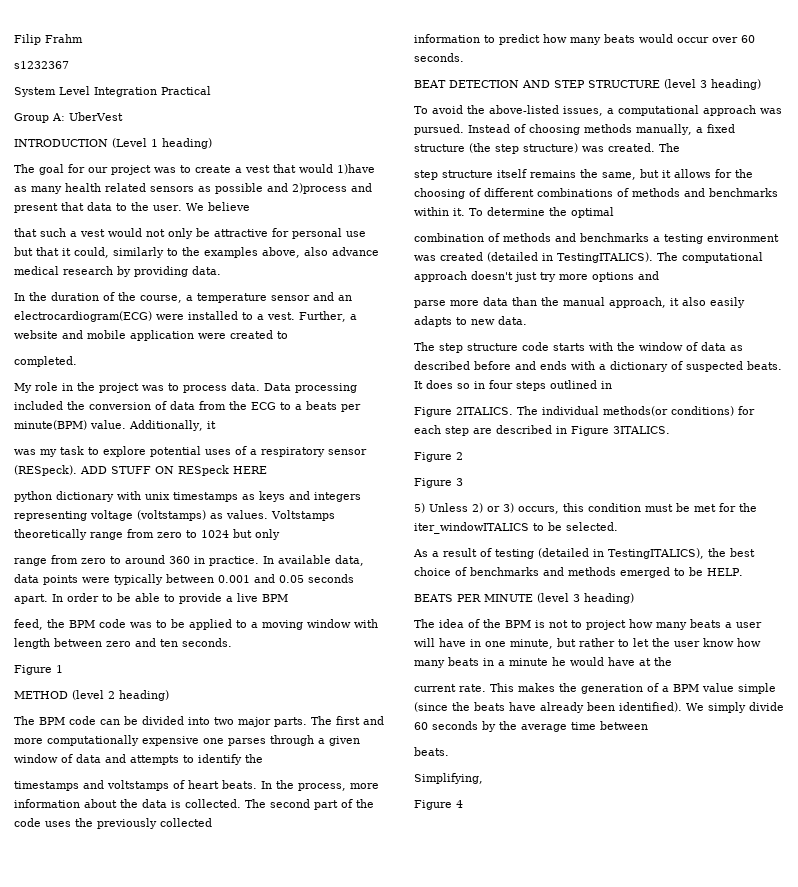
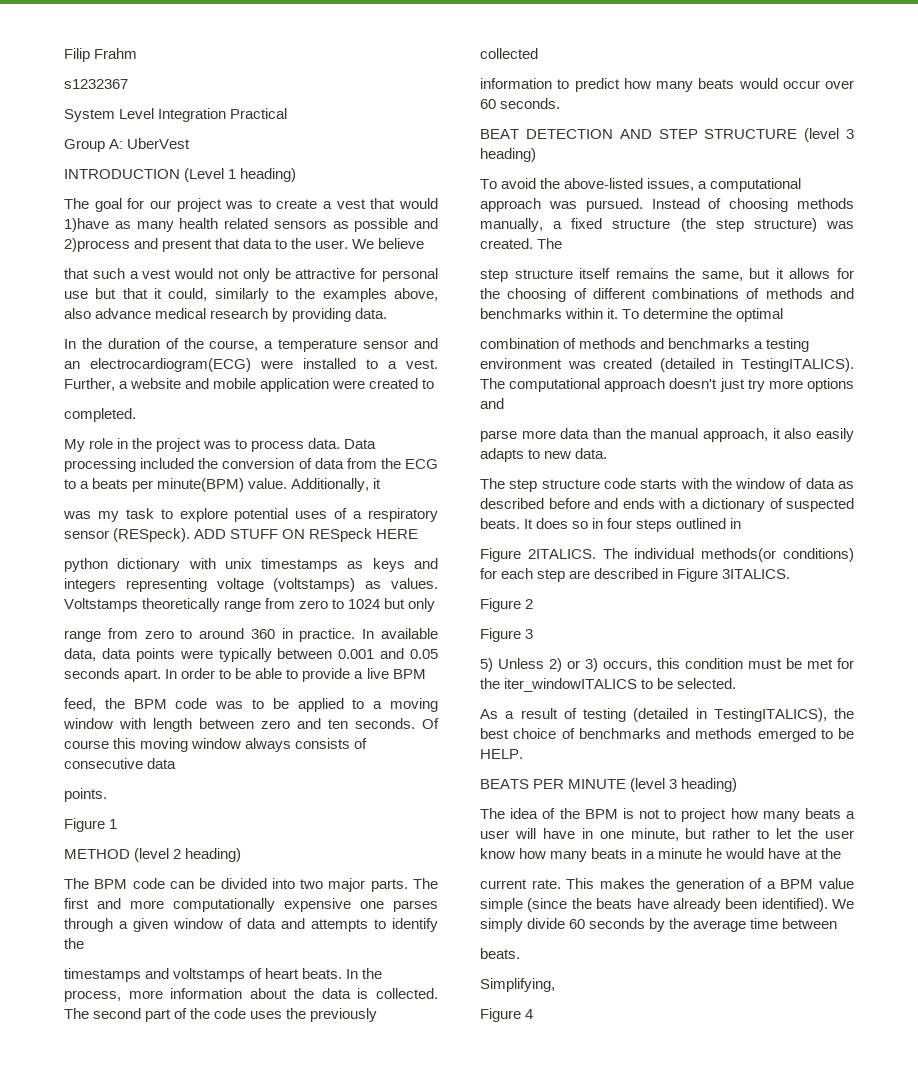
+ Of course this moving window always consists of consecutive data
+ points.

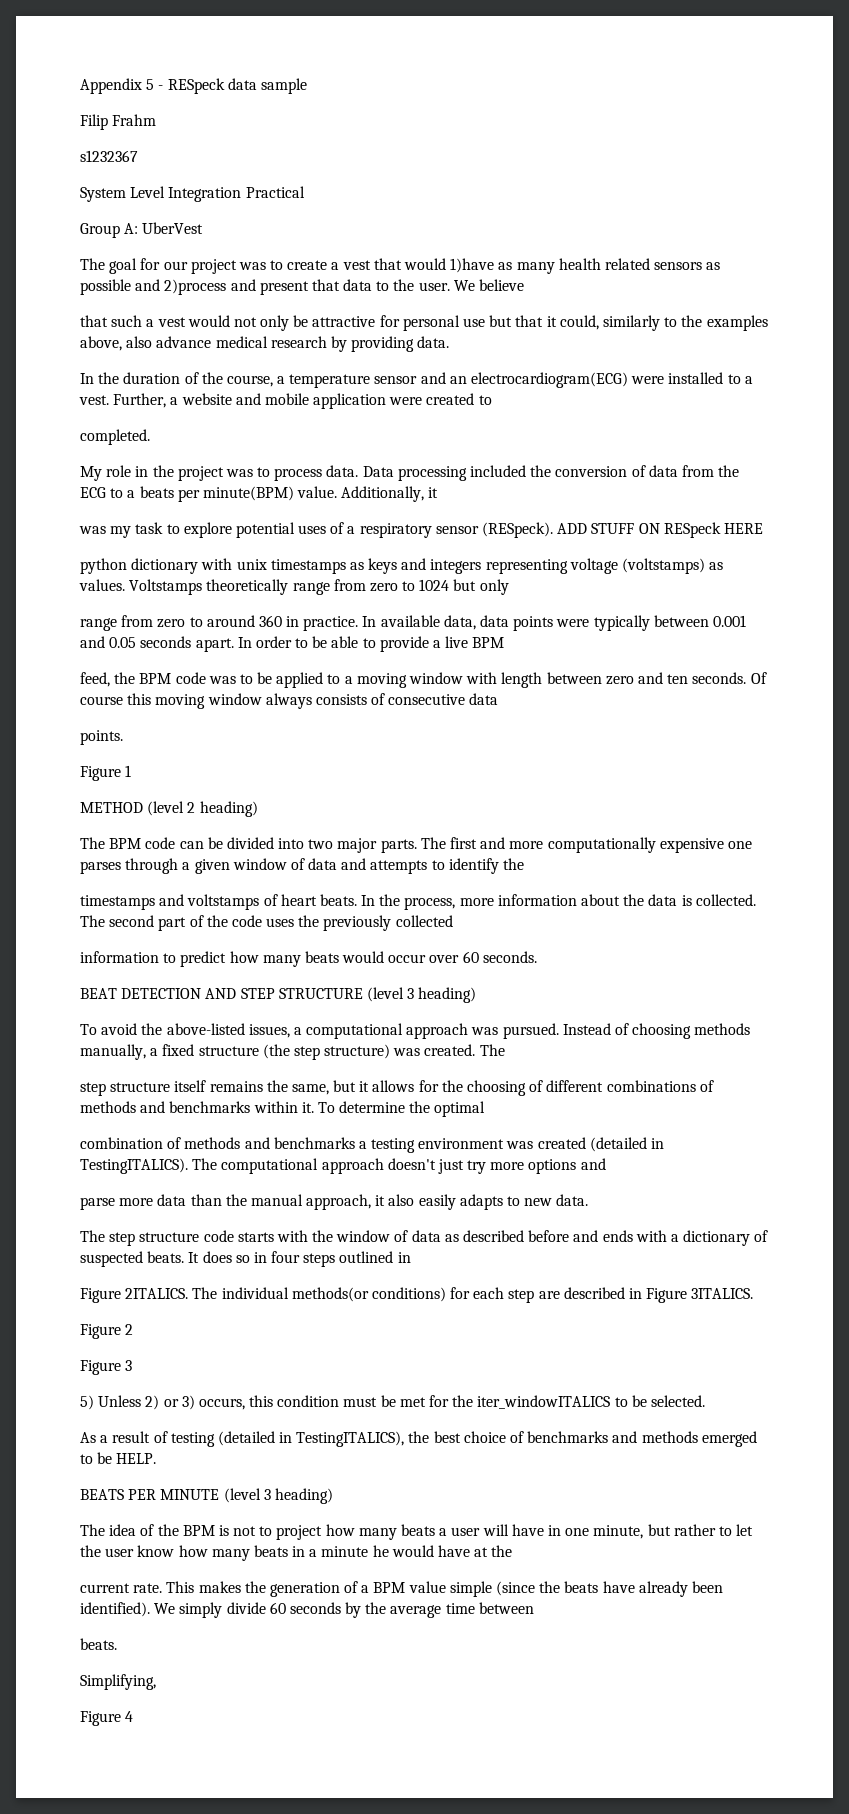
+ Appendix 5 - RESpeck data sample
- INTRODUCTION (Level 1 heading)

